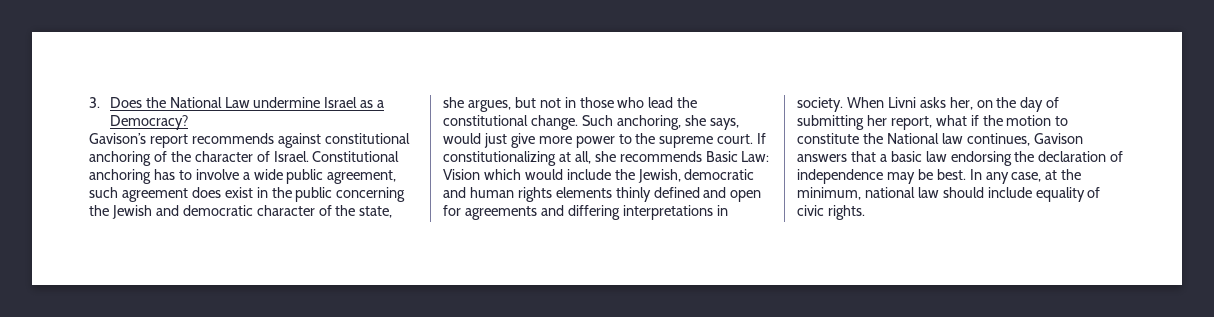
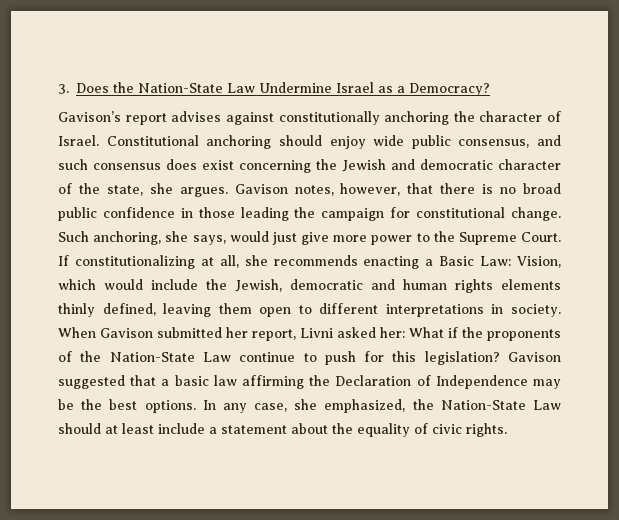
- 3. Does the National Law undermine Israel as a Democracy?
+ 3. Does the Nation-State Law Undermine Israel as a Democracy?
- Gavison’s report recommends against constitutional anchoring of the character of Israel.
+ Gavison’s report advises against constitutionally anchoring the character of Israel.
- Constitutional anchoring has to involve a wide public agreement, such agreement does exist in the public concerning the Jewish and democratic character of the state, she argues, but not in those who lead the constitutional change.
+ Constitutional anchoring should enjoy wide public consensus, and such consensus does exist concerning the Jewish and democratic character of the state, she argues. Gavison notes, however, that there is no broad public confidence in those leading the campaign for constitutional change.
- Such anchoring, she says, would just give more power to the supreme court.
+ Such anchoring, she says, would just give more power to the Supreme Court.
- If constitutionalizing at all, she recommends Basic Law: Vision which would include the Jewish, democratic and human rights elements thinly defined and open for agreements and differing interpretations in society. When Livni asks her, on the day of submitting her report, what if the motion to constitute the National law continues, Gavison answers that a basic law endorsing the declaration of independence may be best. In any case, at the minimum, national law should include equality of civic rights.
+ If constitutionalizing at all, she recommends enacting a Basic Law: Vision, which would include the Jewish, democratic and human rights elements thinly defined, leaving them open to different interpretations in society. When Gavison submitted her report, Livni asked her: What if the proponents of the Nation-State Law continue to push for this legislation? Gavison suggested that a basic law affirming the Declaration of Independence may be the best options. In any case, she emphasized, the Nation-State Law should at least include a statement about the equality of civic rights.

